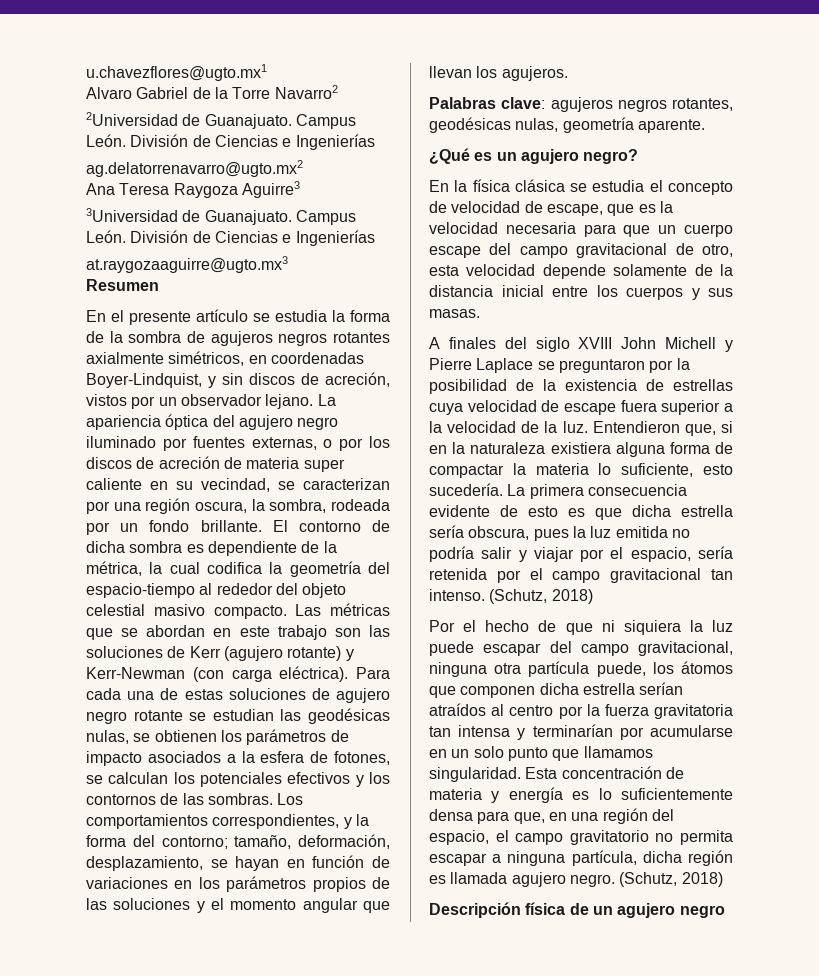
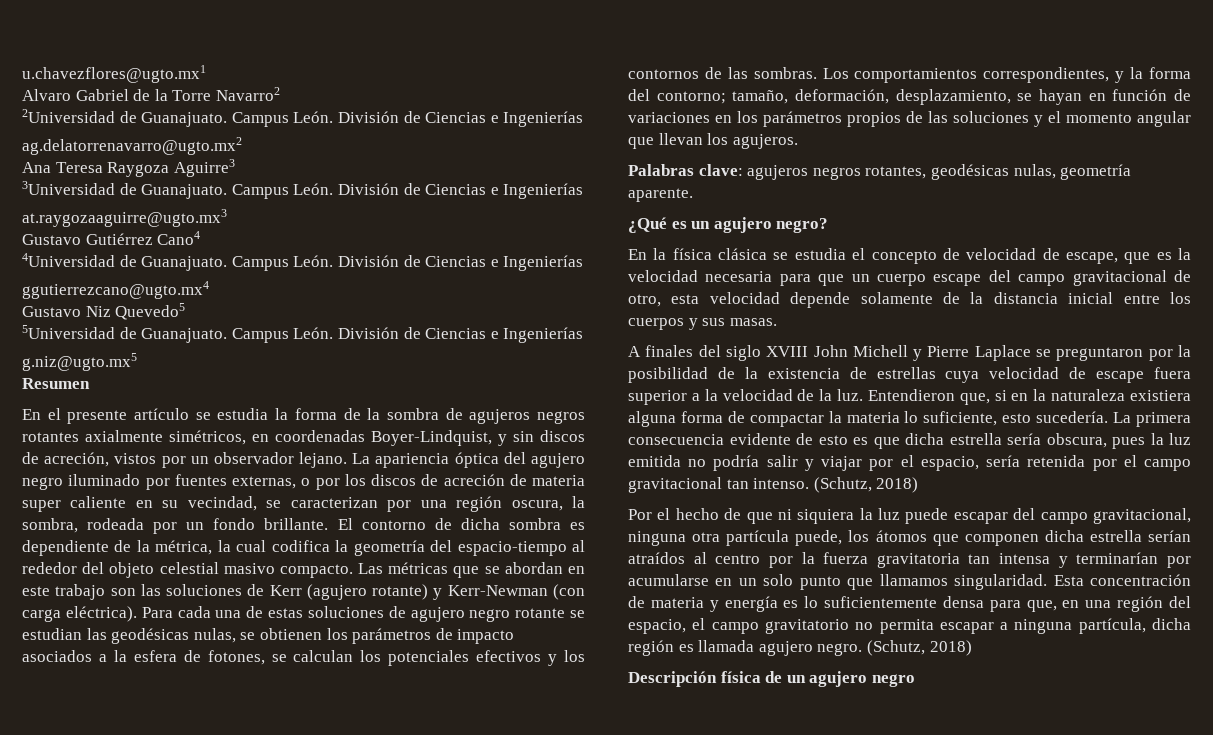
+ Gustavo Gutiérrez Cano4
+ 4Universidad de Guanajuato. Campus León. División de Ciencias e Ingenierías
+ ggutierrezcano@ugto.mx4
+ Gustavo Niz Quevedo5
+ 5Universidad de Guanajuato. Campus León. División de Ciencias e Ingenierías
+ g.niz@ugto.mx5

